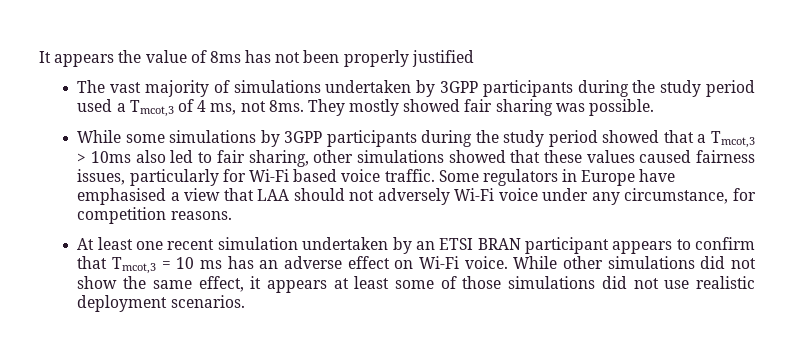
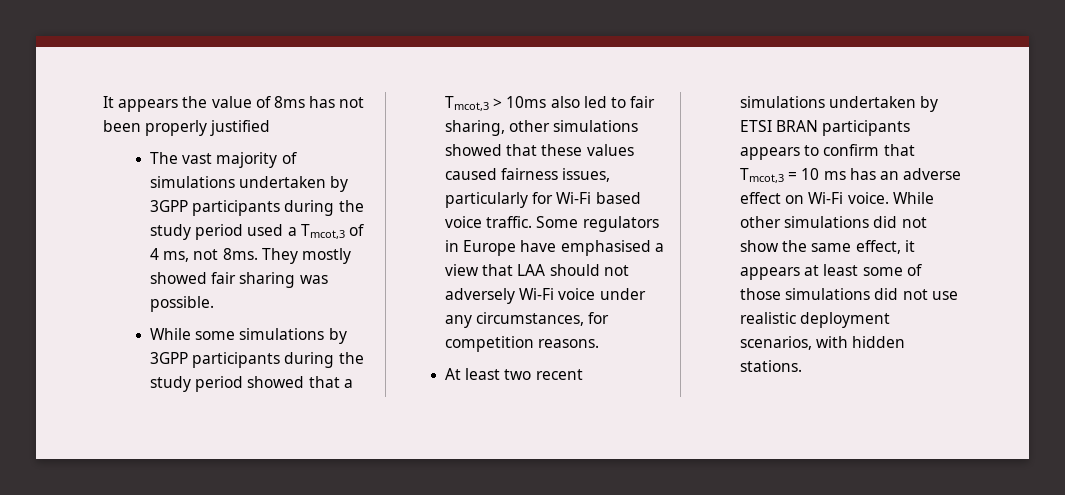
- Some regulators in Europe have emphasised a view that LAA should not adversely Wi-Fi voice under any circumstance, for competition reasons.
+ Some regulators in Europe have emphasised a view that LAA should not adversely Wi-Fi voice under any circumstances, for competition reasons.
- At least one recent simulation undertaken by an ETSI BRAN participant appears to confirm that Tmcot,3 = 10 ms has an adverse effect on Wi-Fi voice.
+ At least two recent simulations undertaken by ETSI BRAN participants appears to confirm that Tmcot,3 = 10 ms has an adverse effect on Wi-Fi voice.
- While other simulations did not show the same effect, it appears at least some of those simulations did not use realistic deployment scenarios.
+ While other simulations did not show the same effect, it appears at least some of those simulations did not use realistic deployment scenarios, with hidden stations.

